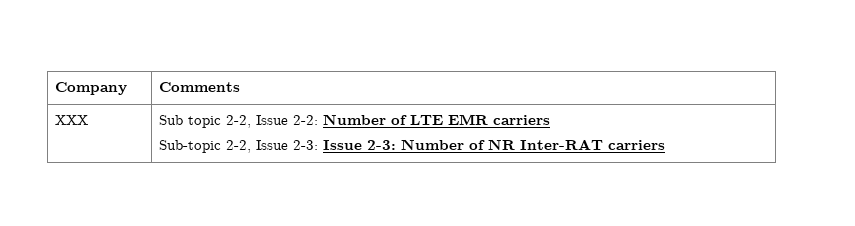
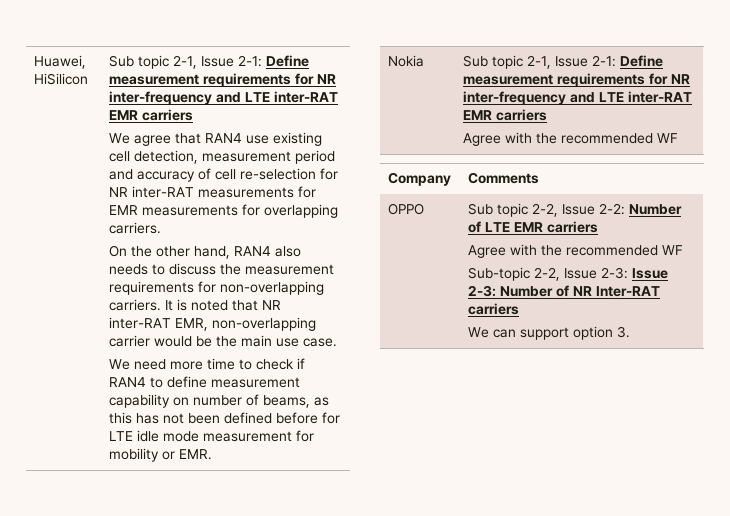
+ Huawei, HiSilicon | Sub topic 2-1, Issue 2-1: Define measurement requirements for NR inter-frequency and LTE inter-RAT EMR carriers
+ We agree that RAN4 use existing cell detection, measurement period and accuracy of cell re-selection for NR inter-RAT measurements for EMR measurements for overlapping carriers.
+ On the other hand, RAN4 also needs to discuss the measurement requirements for non-overlapping carriers. It is noted that NR inter-RAT EMR, non-overlapping carrier would be the main use case.
+ We need more time to check if RAN4 to define measurement capability on number of beams, as this has not been defined before for LTE idle mode measurement for mobility or EMR.
+ Nokia | Sub topic 2-1, Issue 2-1: Define measurement requirements for NR inter-frequency and LTE inter-RAT EMR carriers
+ Agree with the recommended WF
- XXX | Sub topic 2-2, Issue 2-2: Number of LTE EMR carriers
+ OPPO | Sub topic 2-2, Issue 2-2: Number of LTE EMR carriers
+ Agree with the recommended WF
  Sub-topic 2-2, Issue 2-3: Issue 2-3: Number of NR Inter-RAT carriers
+ We can support option 3.

